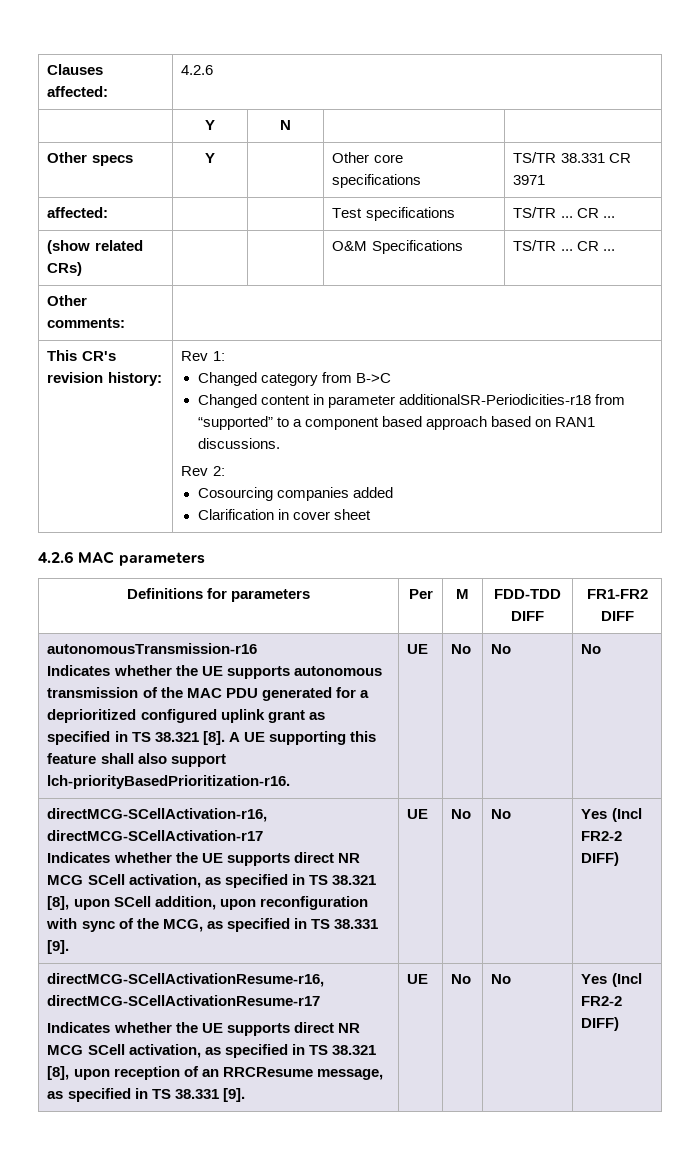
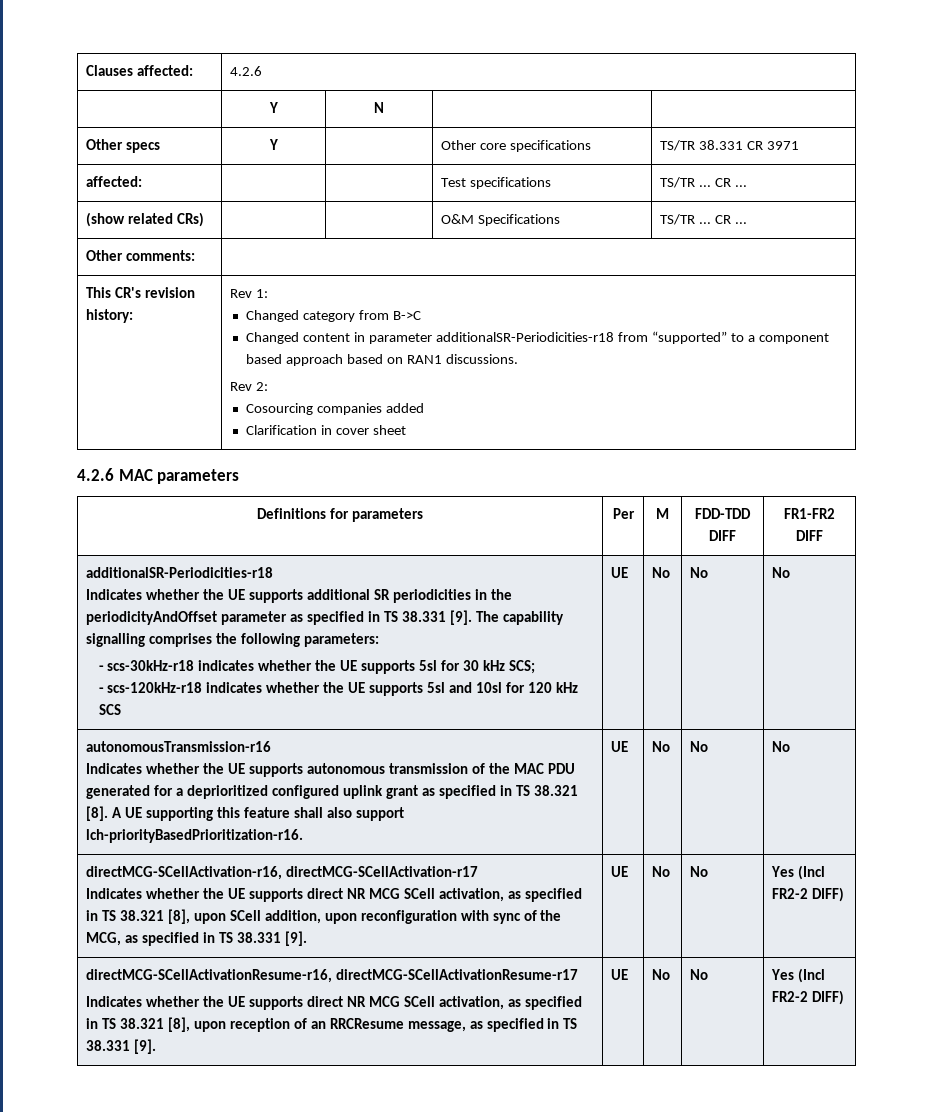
  Definitions for parameters | Per | M | FDD-TDD DIFF | FR1-FR2 DIFF
+ additionalSR-Periodicities-r18
+ Indicates whether the UE supports additional SR periodicities in the periodicityAndOffset parameter as specified in TS 38.331 [9]. The capability signalling comprises the following parameters:
+ - scs-30kHz-r18 indicates whether the UE supports 5sl for 30 kHz SCS;
+ - scs-120kHz-r18 indicates whether the UE supports 5sl and 10sl for 120 kHz SCS | UE | No | No | No

